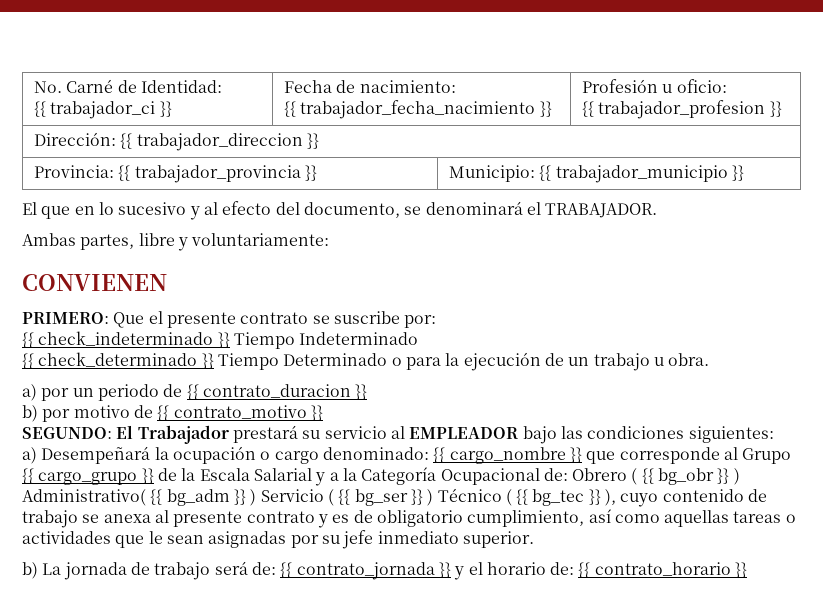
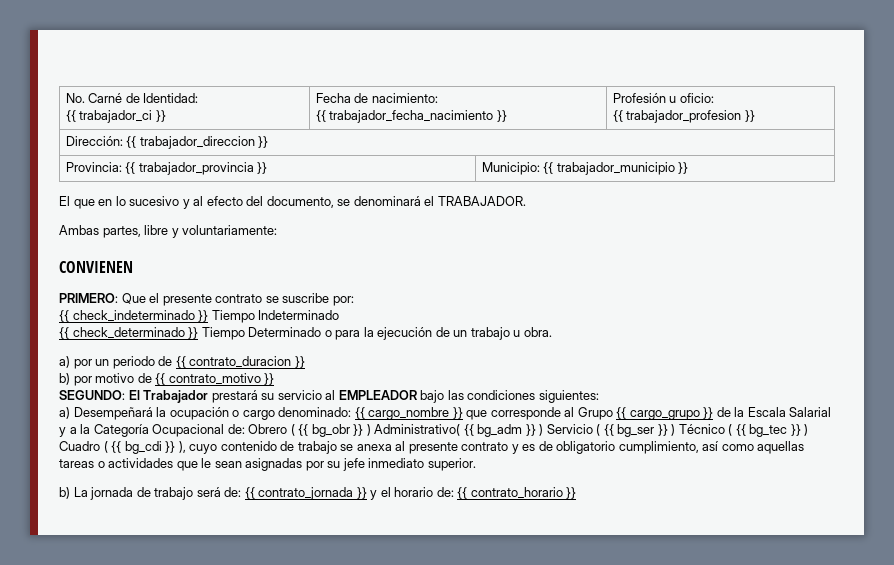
- Obrero ( {{ bg_obr }} ) Administrativo( {{ bg_adm }} ) Servicio ( {{ bg_ser }} ) Técnico ( {{ bg_tec }} ), cuyo contenido de trabajo se anexa al presente contrato y es de obligatorio cumplimiento, así como aquellas tareas o actividades que le sean asignadas por su jefe inmediato superior.
+ Obrero ( {{ bg_obr }} ) Administrativo( {{ bg_adm }} ) Servicio ( {{ bg_ser }} ) Técnico ( {{ bg_tec }} ) Cuadro ( {{ bg_cdi }} ), cuyo contenido de trabajo se anexa al presente contrato y es de obligatorio cumplimiento, así como aquellas tareas o actividades que le sean asignadas por su jefe inmediato superior.

